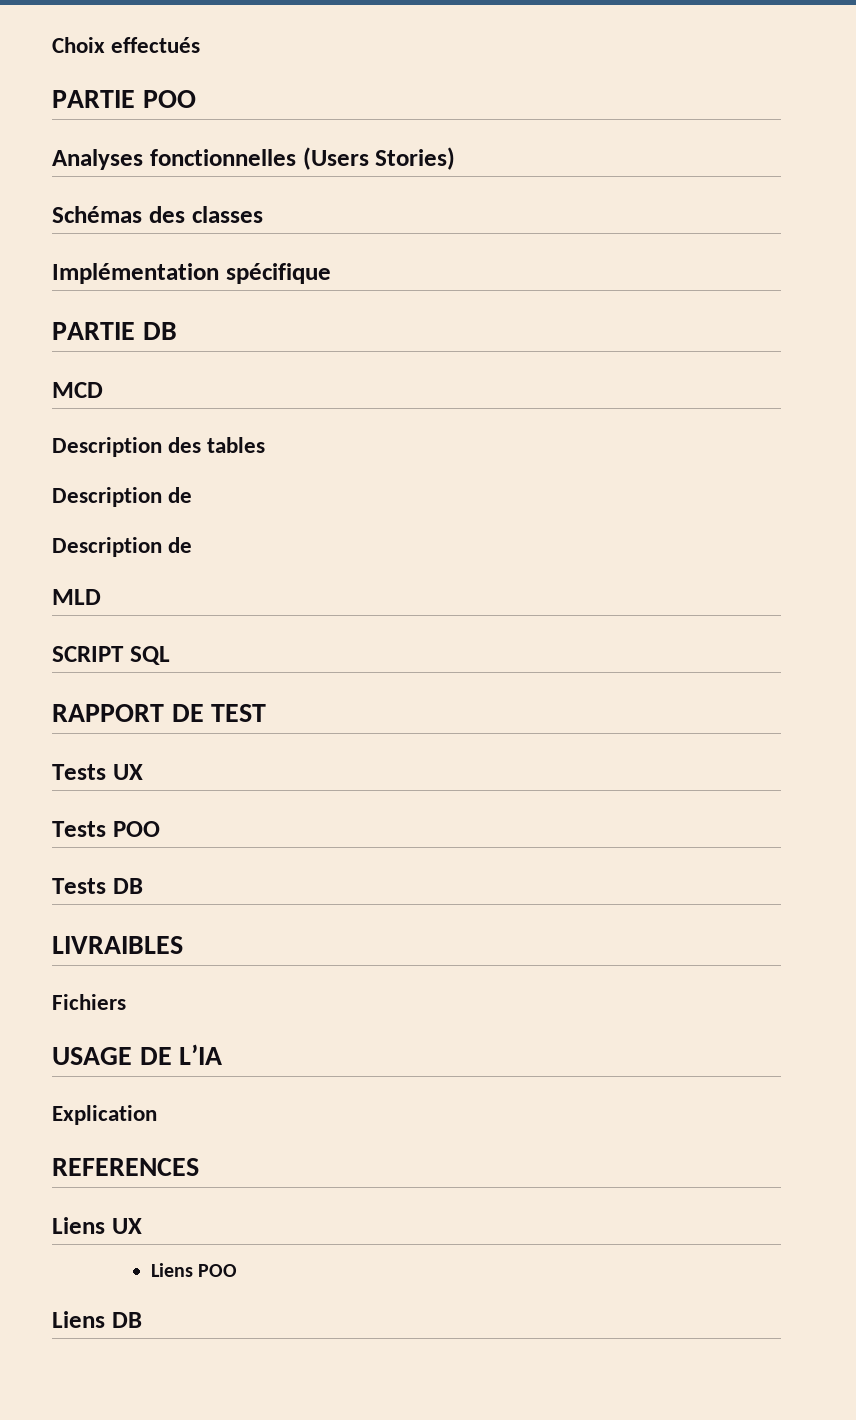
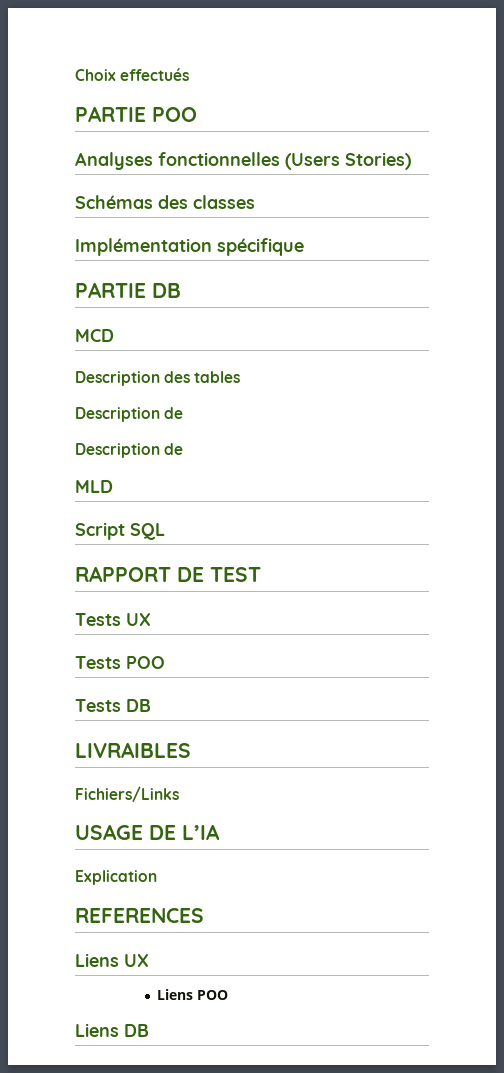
- SCRIPT SQL
+ Script SQL
- Fichiers
+ Fichiers/Links

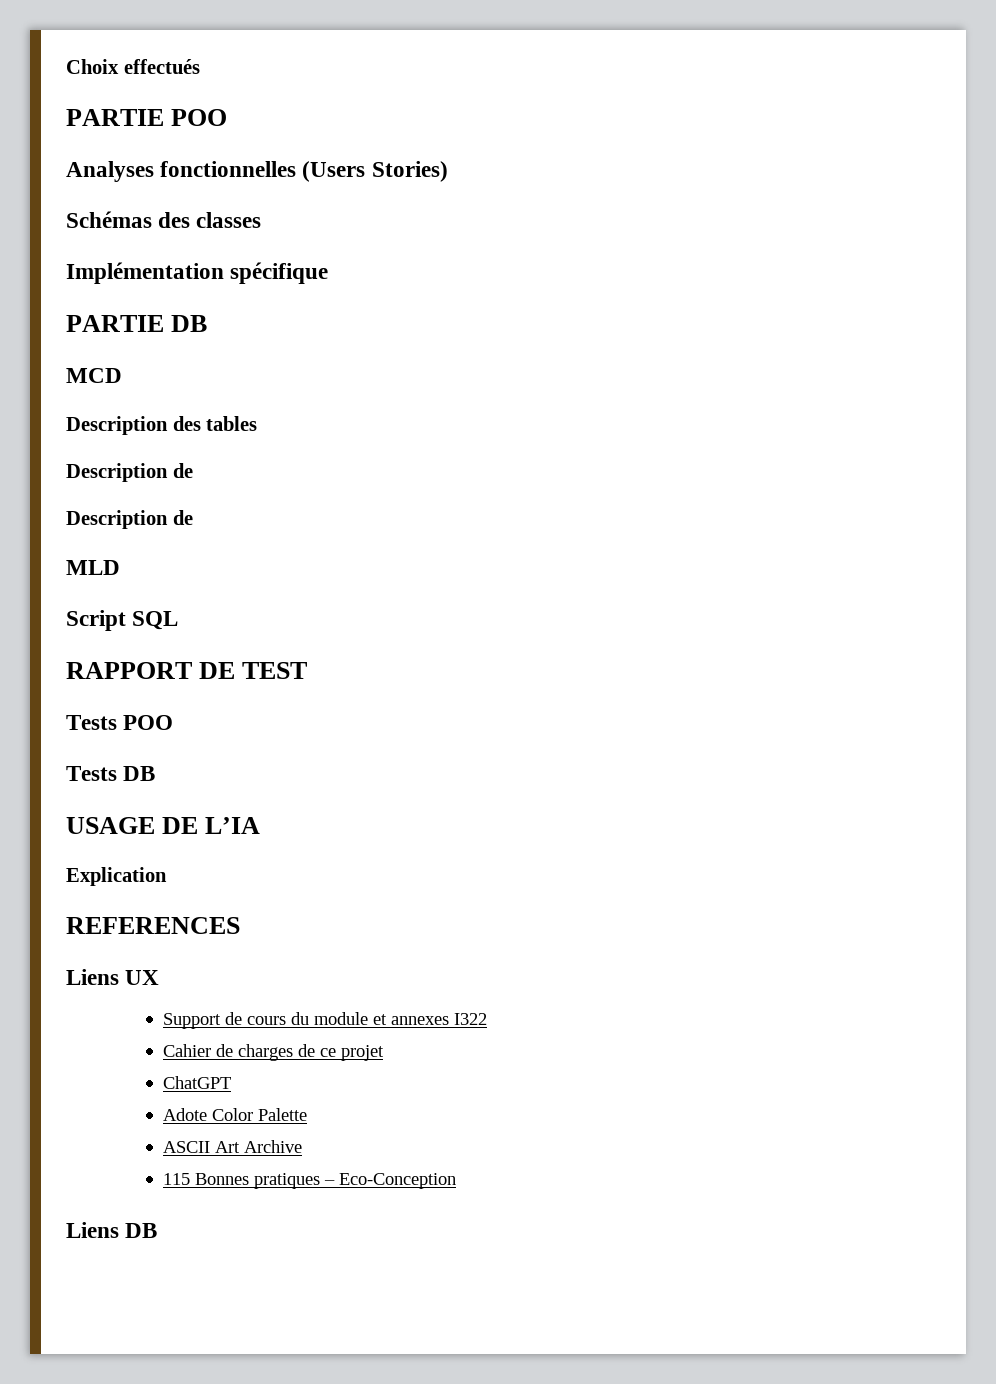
- Tests UX
- LIVRAIBLES
- Fichiers/Links
- Liens POO
+ Support de cours du module et annexes I322
+ Cahier de charges de ce projet
+ ChatGPT
+ Adote Color Palette
+ ASCII Art Archive
+ 115 Bonnes pratiques – Eco-Conception

